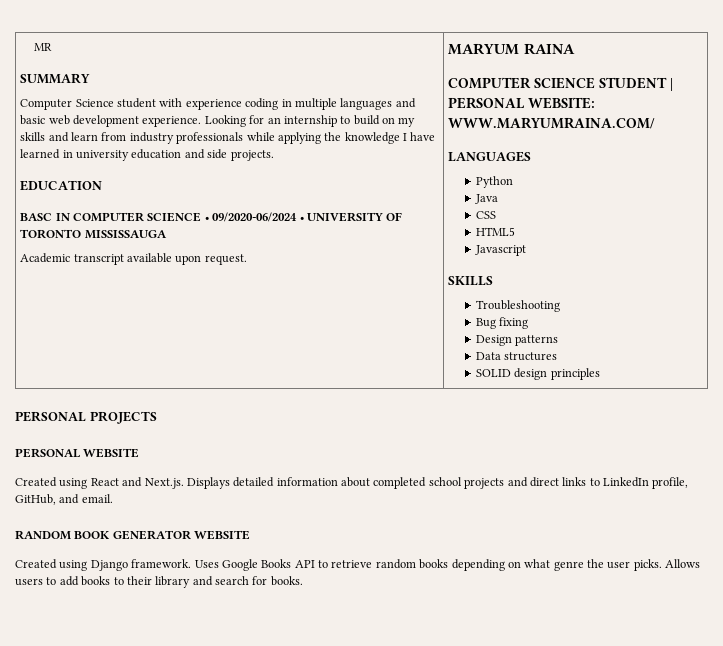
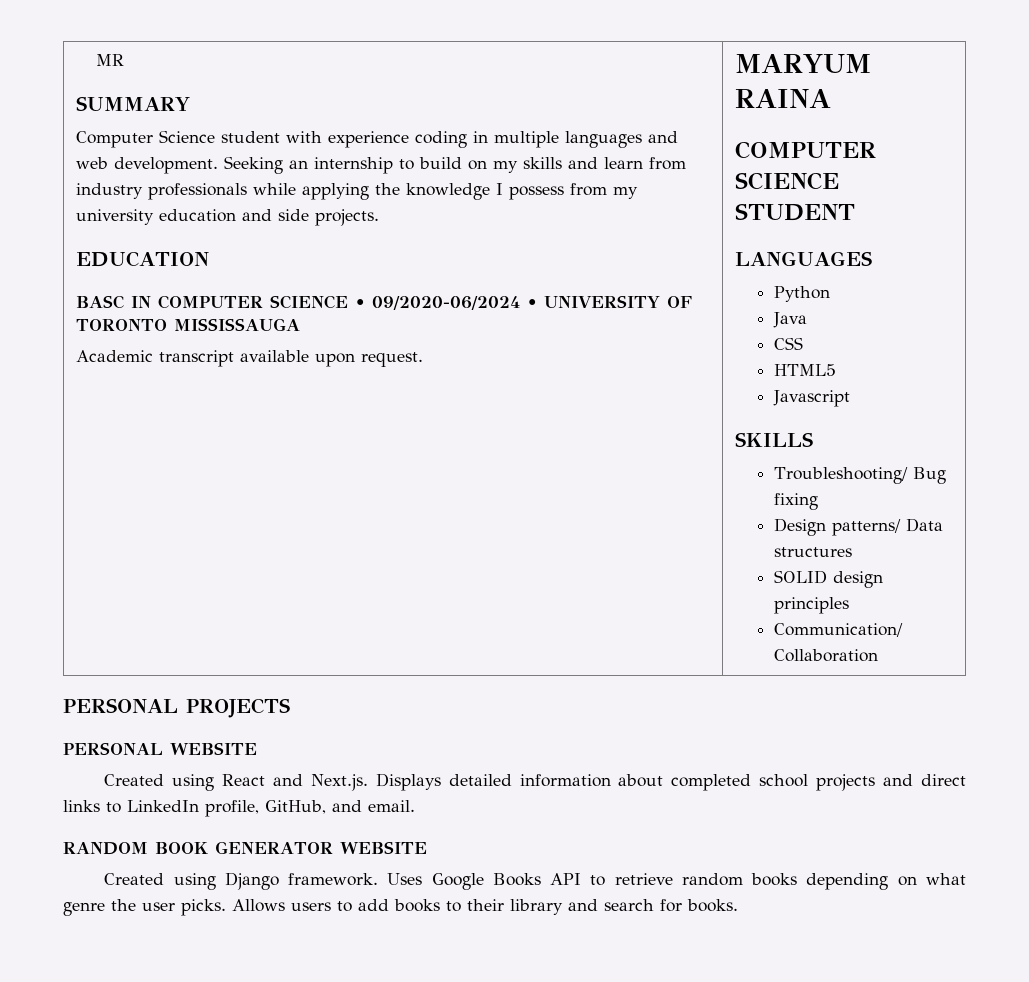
- Computer Science student with experience coding in multiple languages and basic web development experience. Looking for an internship to build on my skills and learn from industry professionals while applying the knowledge I have learned in university education and side projects.
+ Computer Science student with experience coding in multiple languages and web development. Seeking an internship to build on my skills and learn from industry professionals while applying the knowledge I possess from my university education and side projects.
- COMPUTER SCIENCE STUDENT | PERSONAL WEBSITE: WWW.MARYUMRAINA.COM/
+ COMPUTER SCIENCE STUDENT
- Troubleshooting
- Bug fixing
+ Troubleshooting/ Bug fixing
- Design patterns
- Data structures
+ Design patterns/ Data structures
+ Communication/ Collaboration

